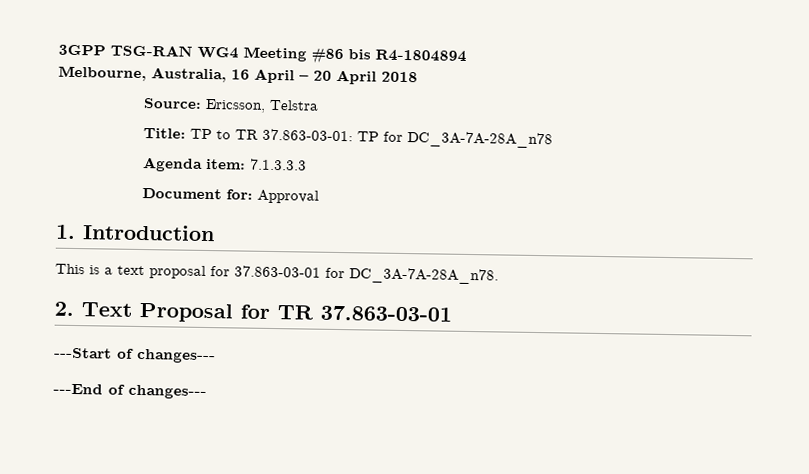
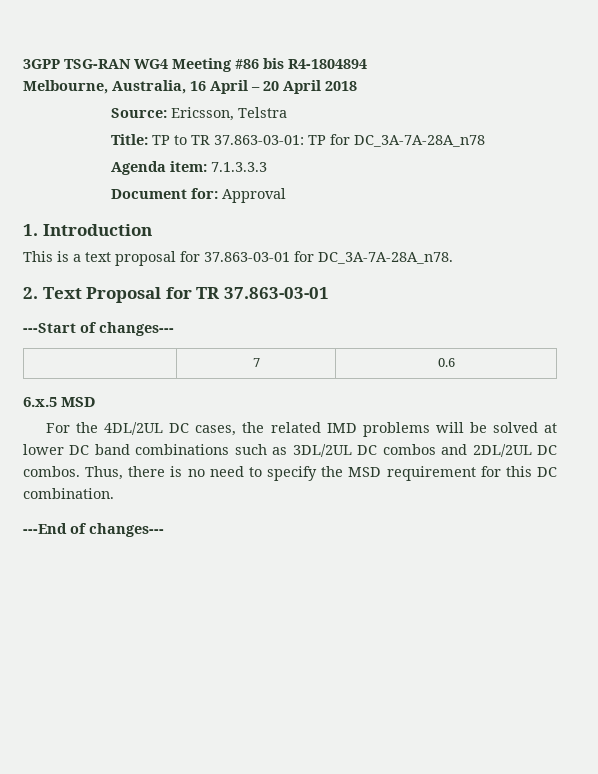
+ | 7 | 0.6
+ 6.x.5 MSD
+ For the 4DL/2UL DC cases, the related IMD problems will be solved at lower DC band combinations such as 3DL/2UL DC combos and 2DL/2UL DC combos. Thus, there is no need to specify the MSD requirement for this DC combination.

